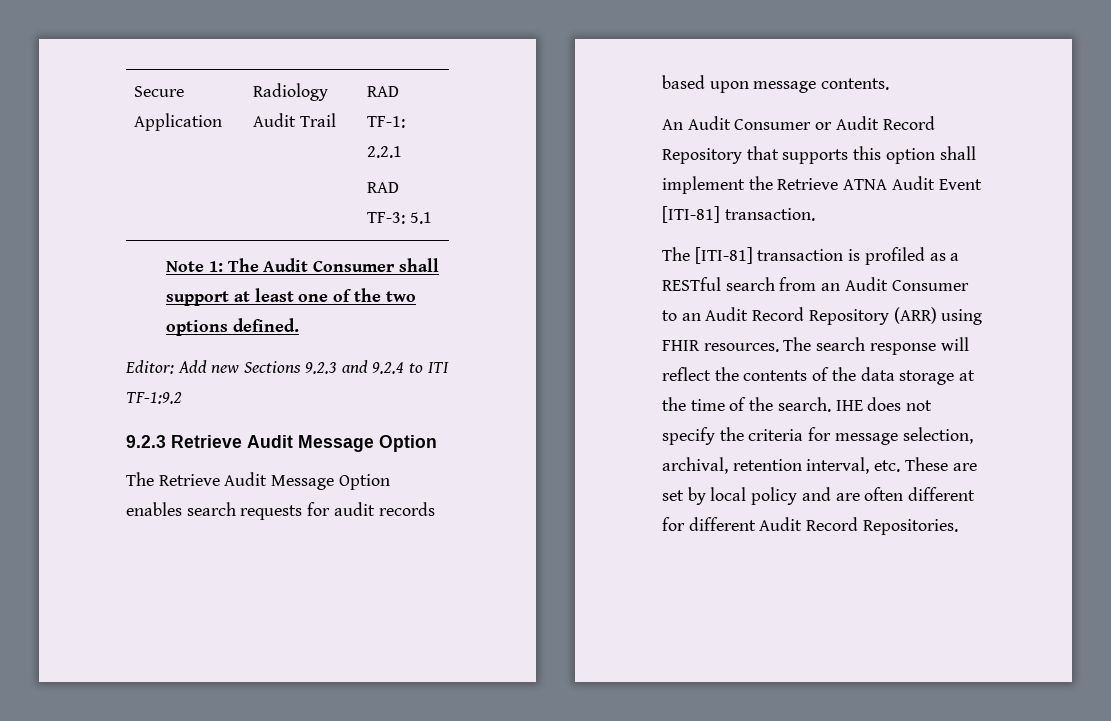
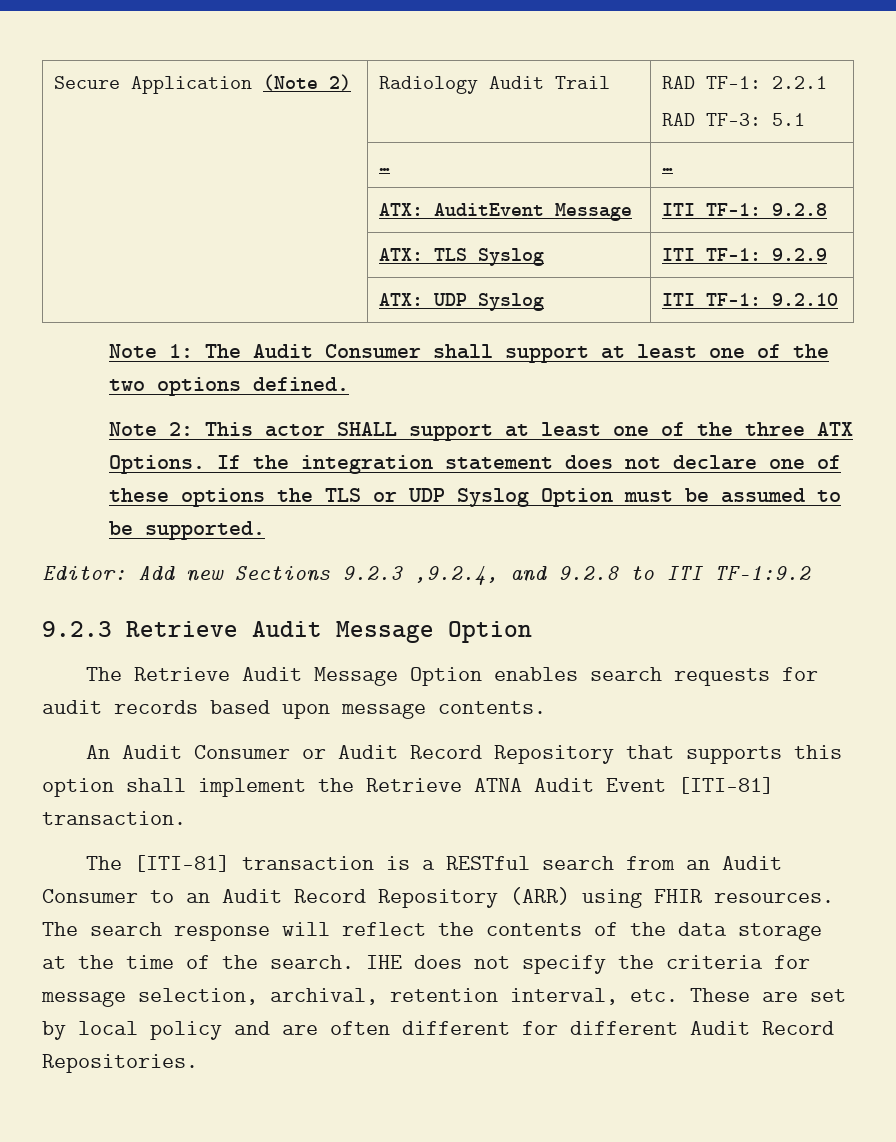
- Secure Application | Radiology Audit Trail | RAD TF-1: 2.2.1
+ Secure Application (Note 2) | Radiology Audit Trail | RAD TF-1: 2.2.1
+ | … | …
+ | ATX: AuditEvent Message | ITI TF-1: 9.2.8
+ | ATX: TLS Syslog | ITI TF-1: 9.2.9
+ | ATX: UDP Syslog | ITI TF-1: 9.2.10
+ Note 2: This actor SHALL support at least one of the three ATX Options. If the integration statement does not declare one of these options the TLS or UDP Syslog Option must be assumed to be supported.
- Editor: Add new Sections 9.2.3 and 9.2.4 to ITI TF-1:9.2
+ Editor: Add new Sections 9.2.3 ,9.2.4, and 9.2.8 to ITI TF-1:9.2
- The [ITI-81] transaction is profiled as a RESTful search from an Audit Consumer to an Audit Record Repository (ARR) using FHIR resources.
+ The [ITI-81] transaction is a RESTful search from an Audit Consumer to an Audit Record Repository (ARR) using FHIR resources.

